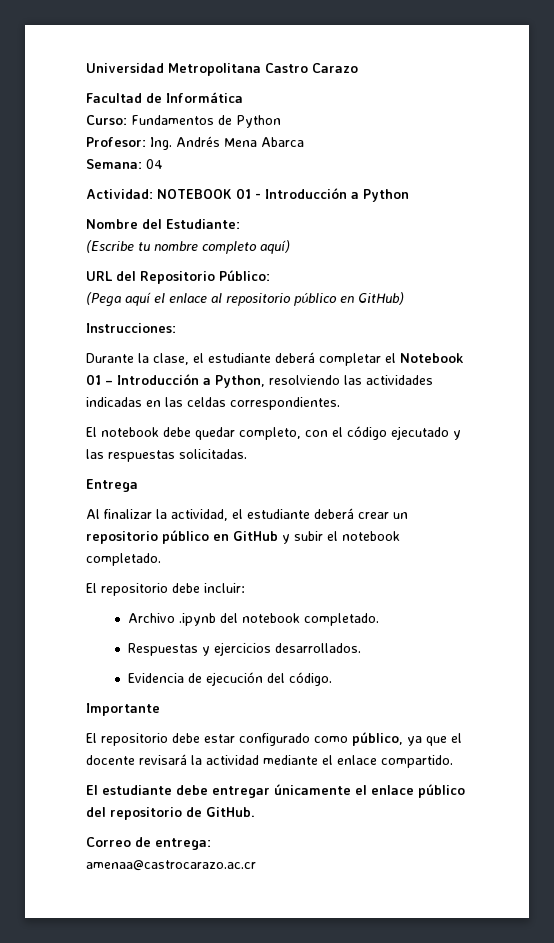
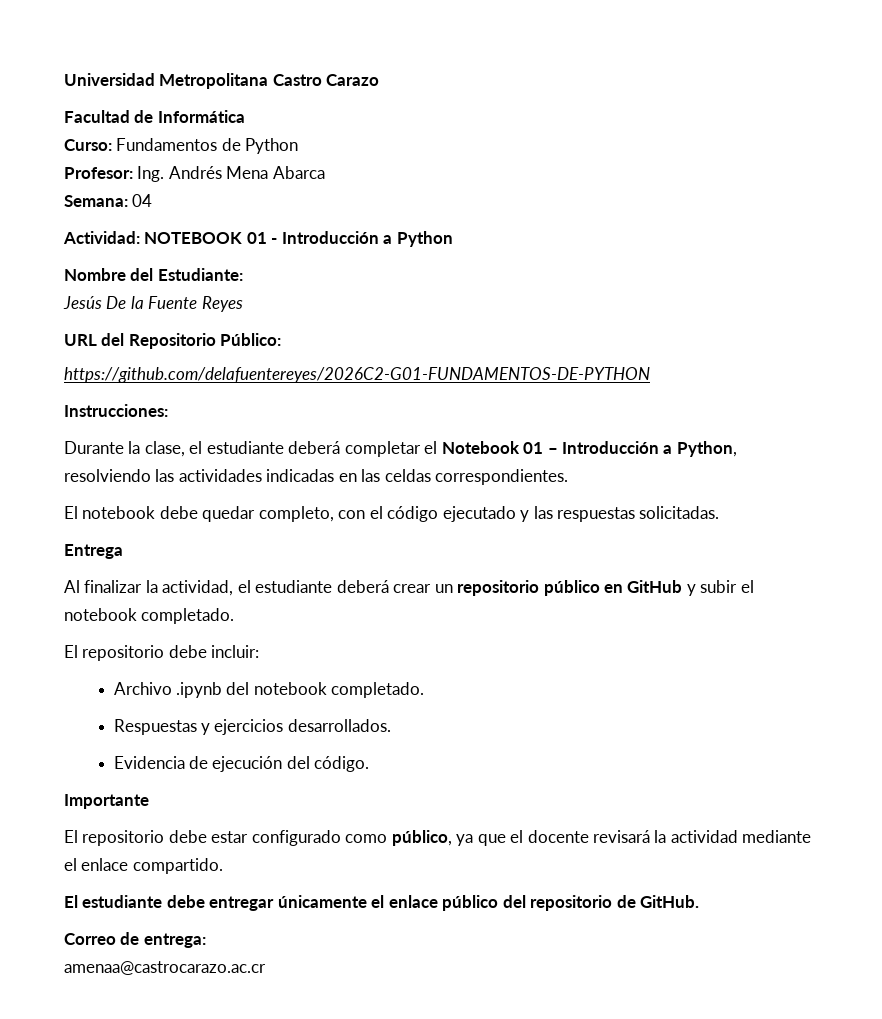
- (Escribe tu nombre completo aquí)
+ Jesús De la Fuente Reyes
- (Pega aquí el enlace al repositorio público en GitHub)
+ https://github.com/delafuentereyes/2026C2-G01-FUNDAMENTOS-DE-PYTHON

